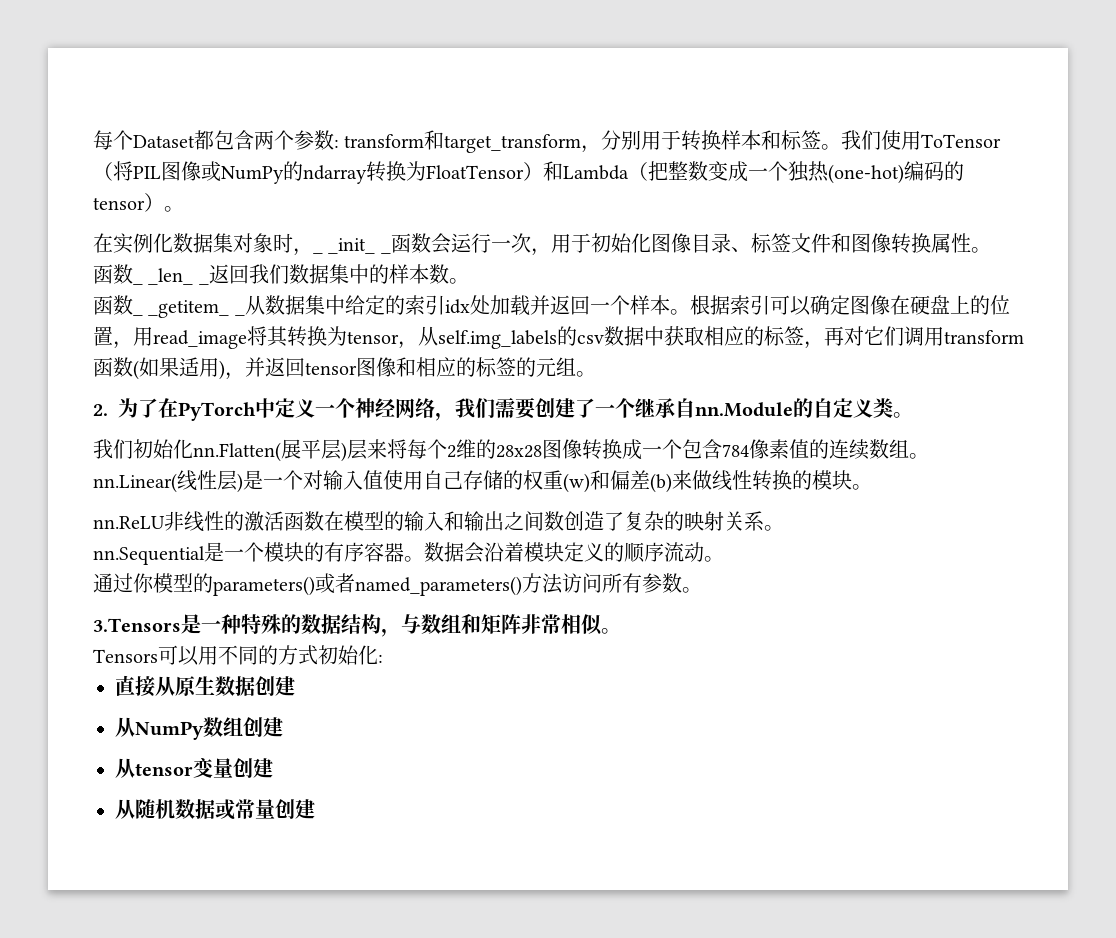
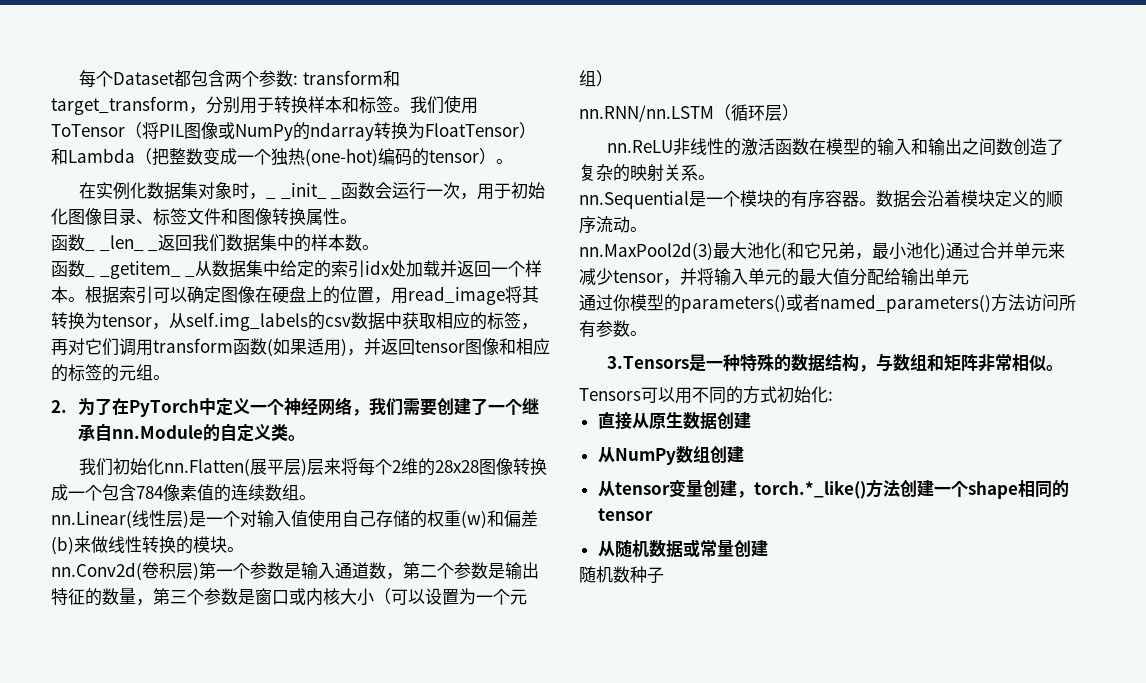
+ nn.Conv2d(卷积层)第一个参数是输入通道数，第二个参数是输出特征的数量，第三个参数是窗口或内核大小（可以设置为一个元组）
+ nn.RNN/nn.LSTM（循环层）
+ nn.MaxPool2d(3)最大池化(和它兄弟，最小池化)通过合并单元来减少tensor，并将输入单元的最大值分配给输出单元
- 从tensor变量创建
+ 从tensor变量创建，torch.*_like()方法创建一个shape相同的tensor
+ 随机数种子

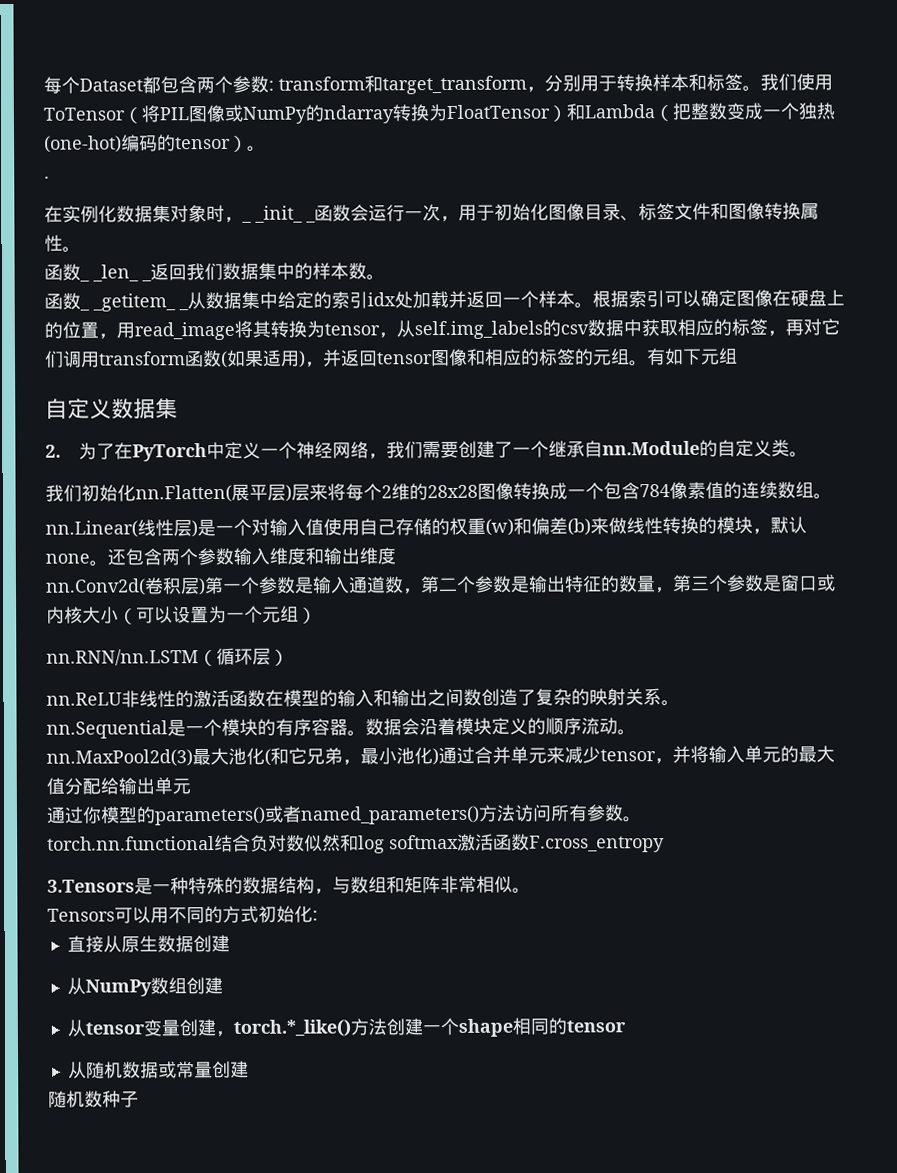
+ .
+ 有如下元组
+ 自定义数据集
- nn.Linear(线性层)是一个对输入值使用自己存储的权重(w)和偏差(b)来做线性转换的模块。
+ nn.Linear(线性层)是一个对输入值使用自己存储的权重(w)和偏差(b)来做线性转换的模块，默认none。还包含两个参数输入维度和输出维度
+ torch.nn.functional结合负对数似然和log softmax激活函数F.cross_entropy

